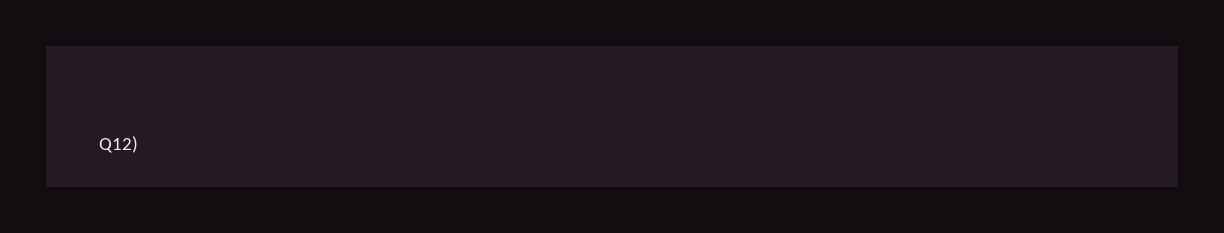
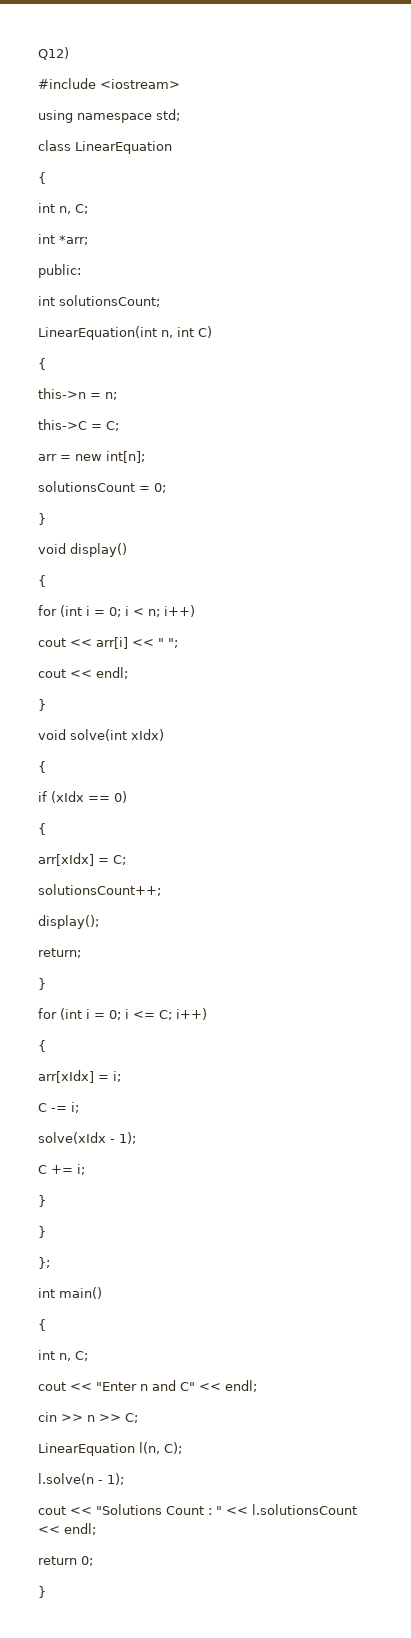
+ #include <iostream>
+ using namespace std;
+ class LinearEquation
+ {
+ int n, C;
+ int *arr;
+ public:
+ int solutionsCount;
+ LinearEquation(int n, int C)
+ {
+ this->n = n;
+ this->C = C;
+ arr = new int[n];
+ solutionsCount = 0;
+ }
+ void display()
+ {
+ for (int i = 0; i < n; i++)
+ cout << arr[i] << " ";
+ cout << endl;
+ }
+ void solve(int xIdx)
+ {
+ if (xIdx == 0)
+ {
+ arr[xIdx] = C;
+ solutionsCount++;
+ display();
+ return;
+ }
+ for (int i = 0; i <= C; i++)
+ {
+ arr[xIdx] = i;
+ C -= i;
+ solve(xIdx - 1);
+ C += i;
+ }
+ }
+ };
+ int main()
+ {
+ int n, C;
+ cout << "Enter n and C" << endl;
+ cin >> n >> C;
+ LinearEquation l(n, C);
+ l.solve(n - 1);
+ cout << "Solutions Count : " << l.solutionsCount << endl;
+ return 0;
+ }

